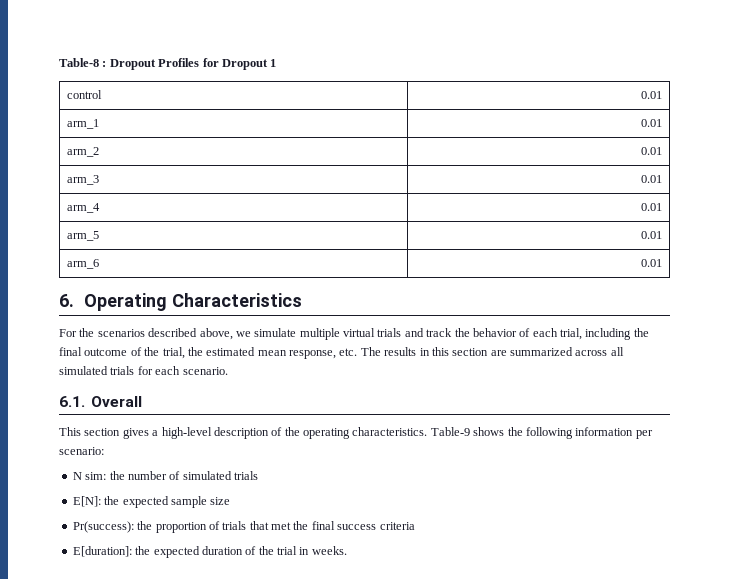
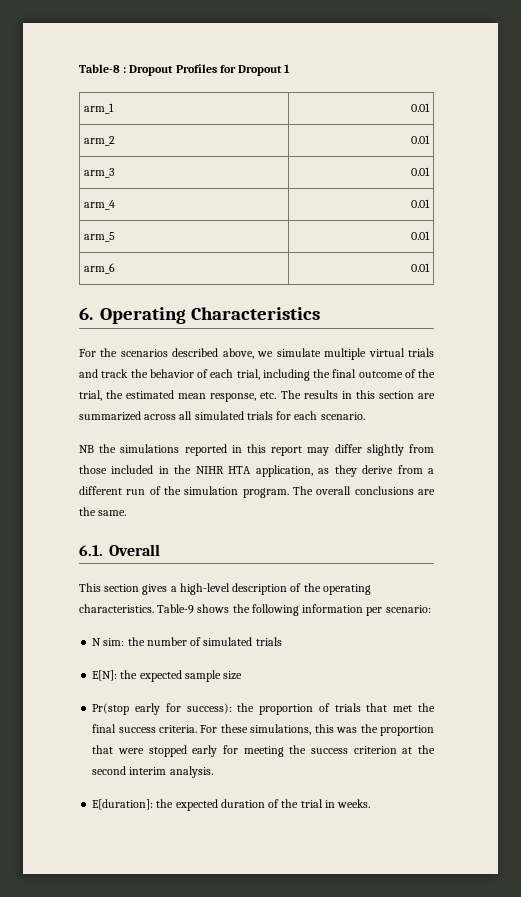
- control | 0.01
+ NB the simulations reported in this report may differ slightly from those included in the NIHR HTA application, as they derive from a different run of the simulation program. The overall conclusions are the same.
- Pr(success): the proportion of trials that met the final success criteria
+ Pr(stop early for success): the proportion of trials that met the final success criteria. For these simulations, this was the proportion that were stopped early for meeting the success criterion at the second interim analysis.

